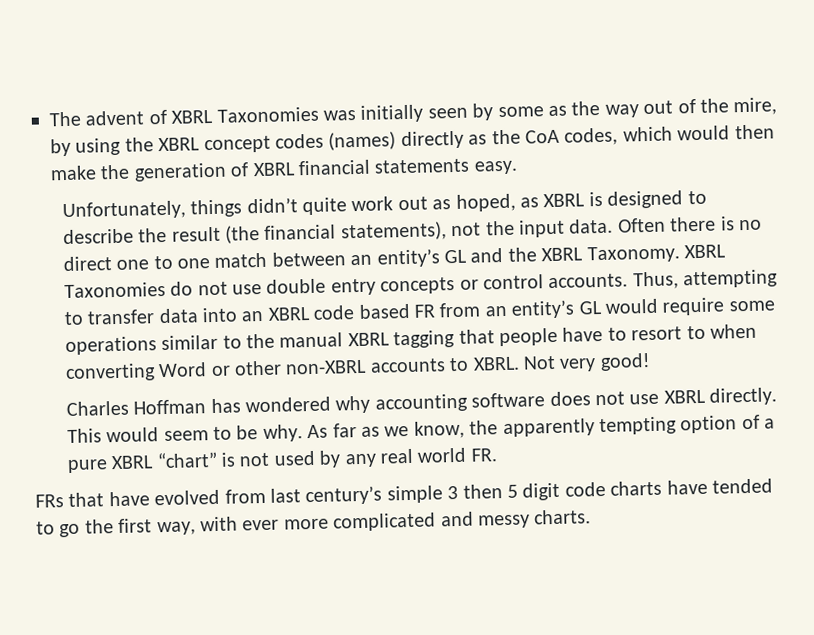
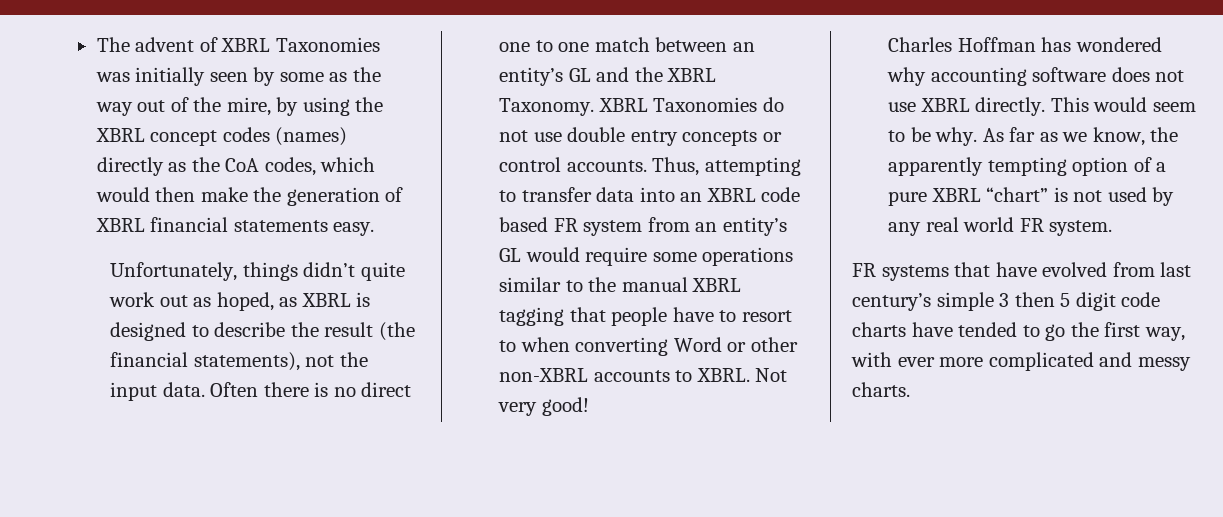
- Thus, attempting to transfer data into an XBRL code based FR from an entity’s GL would require some operations similar to the manual XBRL tagging that people have to resort to when converting Word or other non-XBRL accounts to XBRL.
+ Thus, attempting to transfer data into an XBRL code based FR system from an entity’s GL would require some operations similar to the manual XBRL tagging that people have to resort to when converting Word or other non-XBRL accounts to XBRL.
- As far as we know, the apparently tempting option of a pure XBRL “chart” is not used by any real world FR.
- FRs that have evolved from last century’s simple 3 then 5 digit code charts have tended to go the first way, with ever more complicated and messy charts.
+ As far as we know, the apparently tempting option of a pure XBRL “chart” is not used by any real world FR system.
+ FR systems that have evolved from last century’s simple 3 then 5 digit code charts have tended to go the first way, with ever more complicated and messy charts.

